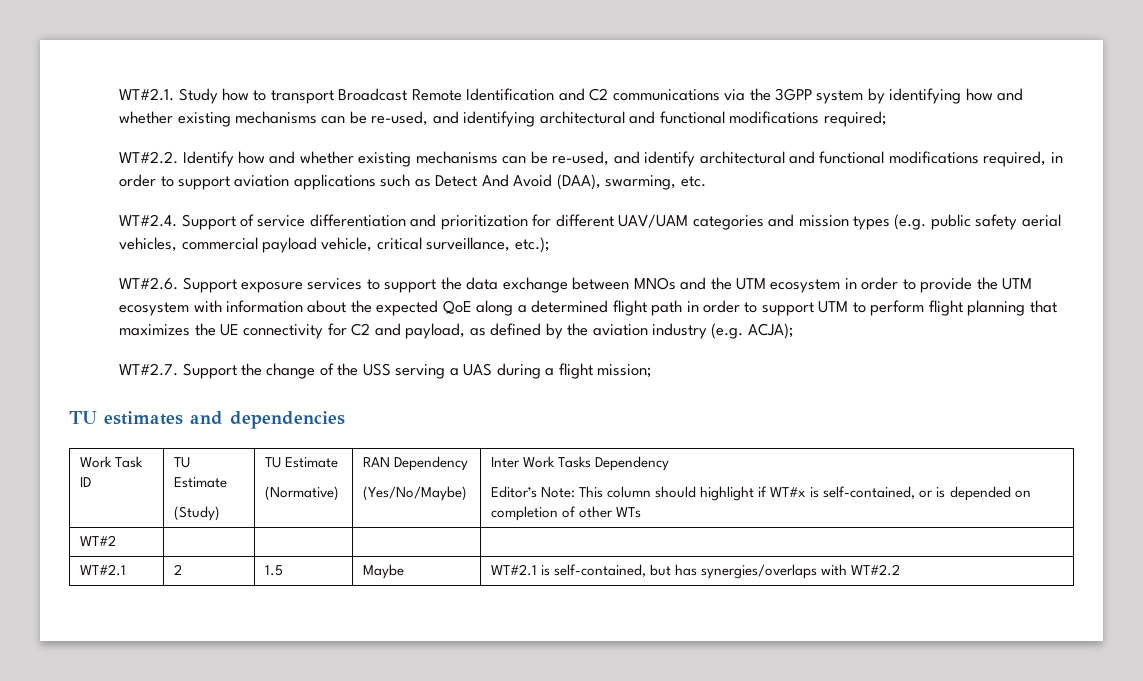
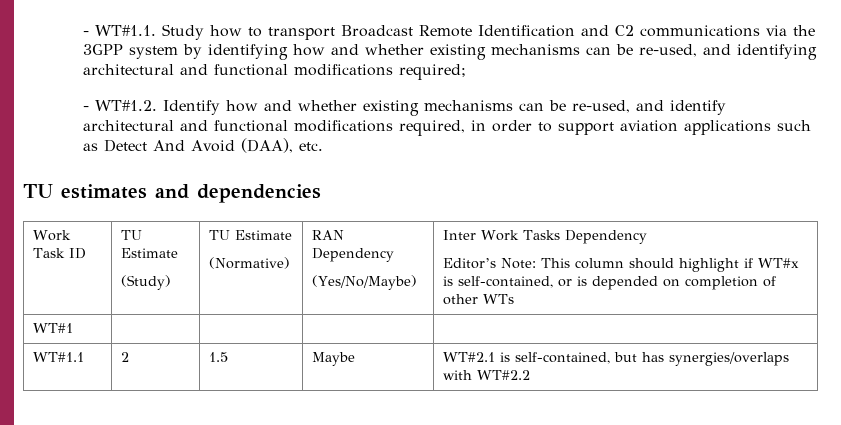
- WT#2.1. Study how to transport Broadcast Remote Identification and C2 communications via the 3GPP system by identifying how and whether existing mechanisms can be re-used, and identifying architectural and functional modifications required;
+ - WT#1.1. Study how to transport Broadcast Remote Identification and C2 communications via the 3GPP system by identifying how and whether existing mechanisms can be re-used, and identifying architectural and functional modifications required;
- WT#2.2. Identify how and whether existing mechanisms can be re-used, and identify architectural and functional modifications required, in order to support aviation applications such as Detect And Avoid (DAA), swarming, etc.
+ - WT#1.2. Identify how and whether existing mechanisms can be re-used, and identify architectural and functional modifications required, in order to support aviation applications such as Detect And Avoid (DAA), etc.
- WT#2.4. Support of service differentiation and prioritization for different UAV/UAM categories and mission types (e.g. public safety aerial vehicles, commercial payload vehicle, critical surveillance, etc.);
- WT#2.6. Support exposure services to support the data exchange between MNOs and the UTM ecosystem in order to provide the UTM ecosystem with information about the expected QoE along a determined flight path in order to support UTM to perform flight planning that maximizes the UE connectivity for C2 and payload, as defined by the aviation industry (e.g. ACJA);
- WT#2.7. Support the change of the USS serving a UAS during a flight mission;
- WT#2 | | | |
- WT#2.1 | 2 | 1.5 | Maybe | WT#2.1 is self-contained, but has synergies/overlaps with WT#2.2
+ WT#1 | | | |
+ WT#1.1 | 2 | 1.5 | Maybe | WT#2.1 is self-contained, but has synergies/overlaps with WT#2.2

